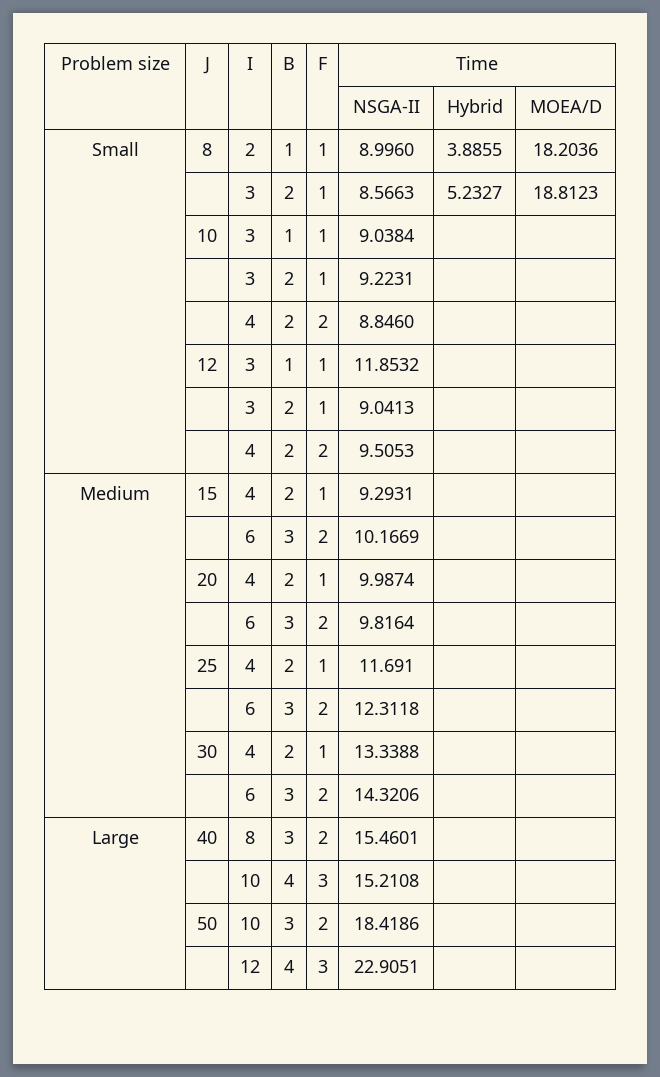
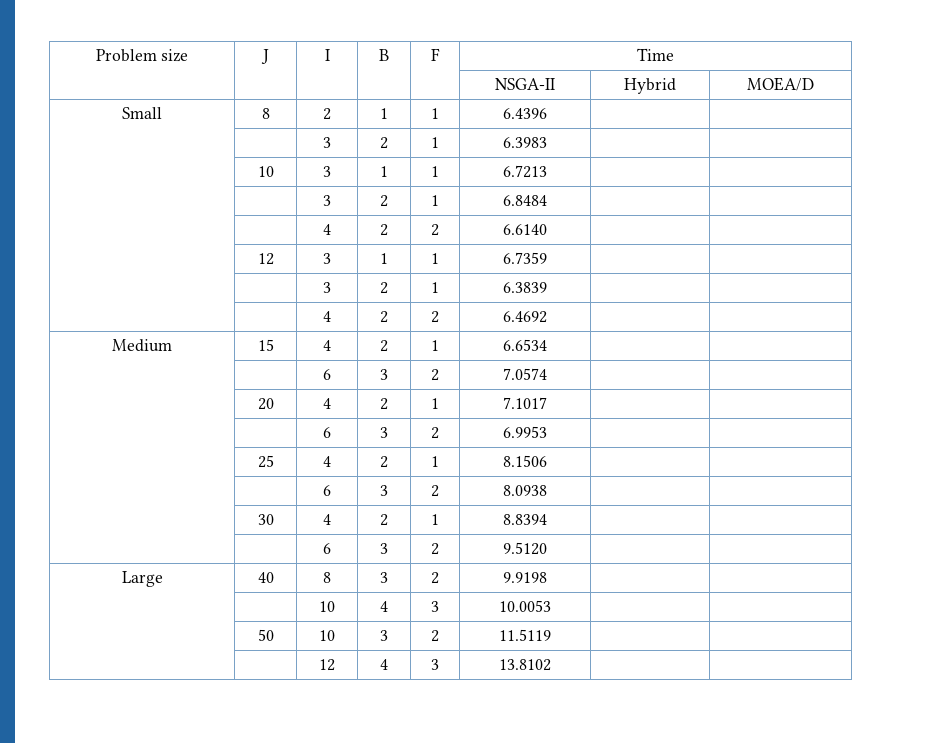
- Small | 8 | 2 | 1 | 1 | 8.9960 | 3.8855 | 18.2036
- | | 3 | 2 | 1 | 8.5663 | 5.2327 | 18.8123
- | 10 | 3 | 1 | 1 | 9.0384 | |
- | | 3 | 2 | 1 | 9.2231 | |
- | | 4 | 2 | 2 | 8.8460 | |
+ Small | 8 | 2 | 1 | 1 | 6.4396 | |
+ | | 3 | 2 | 1 | 6.3983 | |
+ | 10 | 3 | 1 | 1 | 6.7213 | |
+ | | 3 | 2 | 1 | 6.8484 | |
+ | | 4 | 2 | 2 | 6.6140 | |
- | 12 | 3 | 1 | 1 | 11.8532 | |
- | | 3 | 2 | 1 | 9.0413 | |
- | | 4 | 2 | 2 | 9.5053 | |
+ | 12 | 3 | 1 | 1 | 6.7359 | |
+ | | 3 | 2 | 1 | 6.3839 | |
+ | | 4 | 2 | 2 | 6.4692 | |
- Medium | 15 | 4 | 2 | 1 | 9.2931 | |
- | | 6 | 3 | 2 | 10.1669 | |
+ Medium | 15 | 4 | 2 | 1 | 6.6534 | |
+ | | 6 | 3 | 2 | 7.0574 | |
- | 20 | 4 | 2 | 1 | 9.9874 | |
- | | 6 | 3 | 2 | 9.8164 | |
+ | 20 | 4 | 2 | 1 | 7.1017 | |
+ | | 6 | 3 | 2 | 6.9953 | |
- | 25 | 4 | 2 | 1 | 11.691 | |
- | | 6 | 3 | 2 | 12.3118 | |
+ | 25 | 4 | 2 | 1 | 8.1506 | |
+ | | 6 | 3 | 2 | 8.0938 | |
- | 30 | 4 | 2 | 1 | 13.3388 | |
- | | 6 | 3 | 2 | 14.3206 | |
+ | 30 | 4 | 2 | 1 | 8.8394 | |
+ | | 6 | 3 | 2 | 9.5120 | |
- Large | 40 | 8 | 3 | 2 | 15.4601 | |
+ Large | 40 | 8 | 3 | 2 | 9.9198 | |
- | | 10 | 4 | 3 | 15.2108 | |
+ | | 10 | 4 | 3 | 10.0053 | |
- | 50 | 10 | 3 | 2 | 18.4186 | |
+ | 50 | 10 | 3 | 2 | 11.5119 | |
- | | 12 | 4 | 3 | 22.9051 | |
+ | | 12 | 4 | 3 | 13.8102 | |

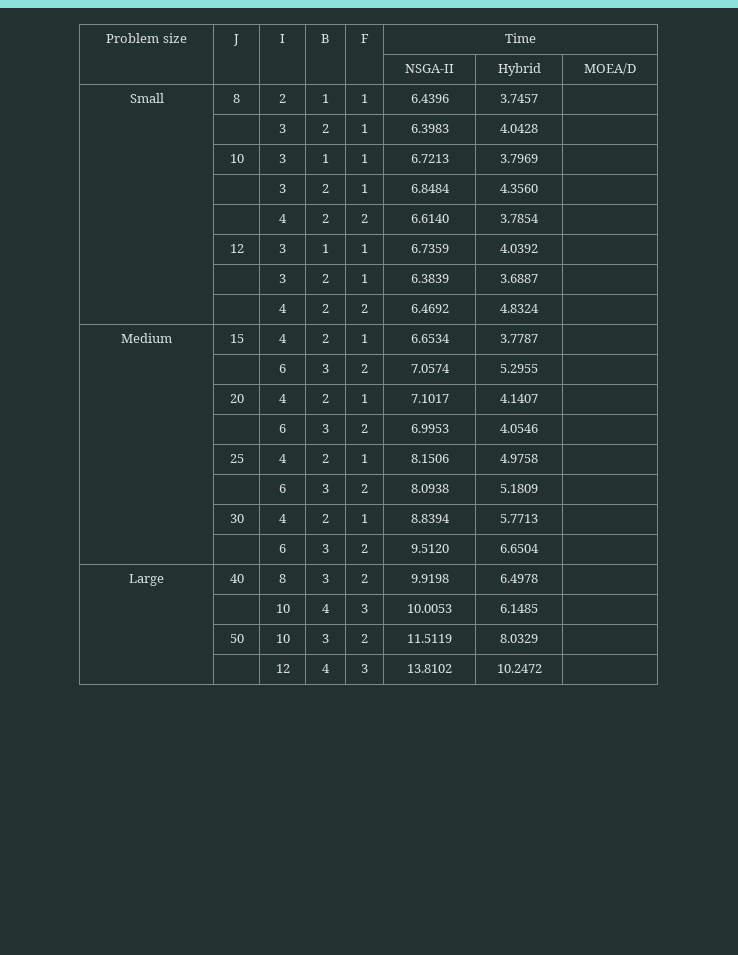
- Small | 8 | 2 | 1 | 1 | 6.4396 | |
+ Small | 8 | 2 | 1 | 1 | 6.4396 | 3.7457 |
- | | 3 | 2 | 1 | 6.3983 | |
+ | | 3 | 2 | 1 | 6.3983 | 4.0428 |
- | 10 | 3 | 1 | 1 | 6.7213 | |
+ | 10 | 3 | 1 | 1 | 6.7213 | 3.7969 |
- | | 3 | 2 | 1 | 6.8484 | |
+ | | 3 | 2 | 1 | 6.8484 | 4.3560 |
- | | 4 | 2 | 2 | 6.6140 | |
+ | | 4 | 2 | 2 | 6.6140 | 3.7854 |
- | 12 | 3 | 1 | 1 | 6.7359 | |
+ | 12 | 3 | 1 | 1 | 6.7359 | 4.0392 |
- | | 3 | 2 | 1 | 6.3839 | |
+ | | 3 | 2 | 1 | 6.3839 | 3.6887 |
- | | 4 | 2 | 2 | 6.4692 | |
+ | | 4 | 2 | 2 | 6.4692 | 4.8324 |
- Medium | 15 | 4 | 2 | 1 | 6.6534 | |
+ Medium | 15 | 4 | 2 | 1 | 6.6534 | 3.7787 |
- | | 6 | 3 | 2 | 7.0574 | |
+ | | 6 | 3 | 2 | 7.0574 | 5.2955 |
- | 20 | 4 | 2 | 1 | 7.1017 | |
+ | 20 | 4 | 2 | 1 | 7.1017 | 4.1407 |
- | | 6 | 3 | 2 | 6.9953 | |
+ | | 6 | 3 | 2 | 6.9953 | 4.0546 |
- | 25 | 4 | 2 | 1 | 8.1506 | |
+ | 25 | 4 | 2 | 1 | 8.1506 | 4.9758 |
- | | 6 | 3 | 2 | 8.0938 | |
+ | | 6 | 3 | 2 | 8.0938 | 5.1809 |
- | 30 | 4 | 2 | 1 | 8.8394 | |
+ | 30 | 4 | 2 | 1 | 8.8394 | 5.7713 |
- | | 6 | 3 | 2 | 9.5120 | |
+ | | 6 | 3 | 2 | 9.5120 | 6.6504 |
- Large | 40 | 8 | 3 | 2 | 9.9198 | |
+ Large | 40 | 8 | 3 | 2 | 9.9198 | 6.4978 |
- | | 10 | 4 | 3 | 10.0053 | |
+ | | 10 | 4 | 3 | 10.0053 | 6.1485 |
- | 50 | 10 | 3 | 2 | 11.5119 | |
+ | 50 | 10 | 3 | 2 | 11.5119 | 8.0329 |
- | | 12 | 4 | 3 | 13.8102 | |
+ | | 12 | 4 | 3 | 13.8102 | 10.2472 |

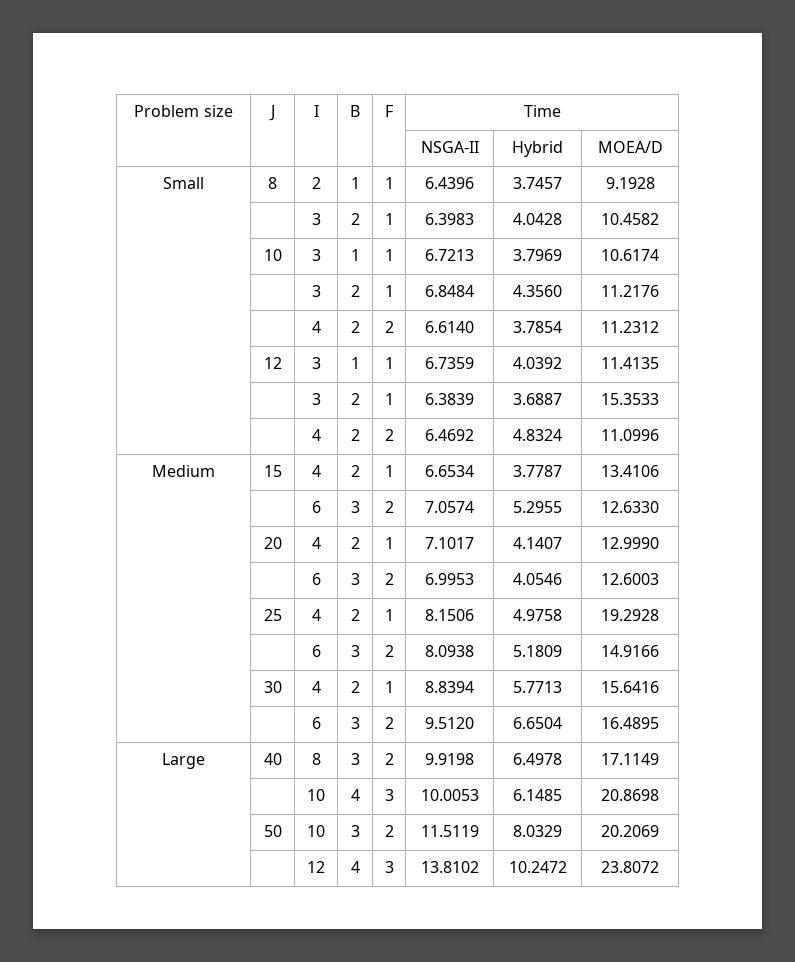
- Small | 8 | 2 | 1 | 1 | 6.4396 | 3.7457 |
+ Small | 8 | 2 | 1 | 1 | 6.4396 | 3.7457 | 9.1928
- | | 3 | 2 | 1 | 6.3983 | 4.0428 |
+ | | 3 | 2 | 1 | 6.3983 | 4.0428 | 10.4582
- | 10 | 3 | 1 | 1 | 6.7213 | 3.7969 |
+ | 10 | 3 | 1 | 1 | 6.7213 | 3.7969 | 10.6174
- | | 3 | 2 | 1 | 6.8484 | 4.3560 |
+ | | 3 | 2 | 1 | 6.8484 | 4.3560 | 11.2176
- | | 4 | 2 | 2 | 6.6140 | 3.7854 |
+ | | 4 | 2 | 2 | 6.6140 | 3.7854 | 11.2312
- | 12 | 3 | 1 | 1 | 6.7359 | 4.0392 |
+ | 12 | 3 | 1 | 1 | 6.7359 | 4.0392 | 11.4135
- | | 3 | 2 | 1 | 6.3839 | 3.6887 |
+ | | 3 | 2 | 1 | 6.3839 | 3.6887 | 15.3533
- | | 4 | 2 | 2 | 6.4692 | 4.8324 |
+ | | 4 | 2 | 2 | 6.4692 | 4.8324 | 11.0996
- Medium | 15 | 4 | 2 | 1 | 6.6534 | 3.7787 |
+ Medium | 15 | 4 | 2 | 1 | 6.6534 | 3.7787 | 13.4106
- | | 6 | 3 | 2 | 7.0574 | 5.2955 |
+ | | 6 | 3 | 2 | 7.0574 | 5.2955 | 12.6330
- | 20 | 4 | 2 | 1 | 7.1017 | 4.1407 |
+ | 20 | 4 | 2 | 1 | 7.1017 | 4.1407 | 12.9990
- | | 6 | 3 | 2 | 6.9953 | 4.0546 |
+ | | 6 | 3 | 2 | 6.9953 | 4.0546 | 12.6003
- | 25 | 4 | 2 | 1 | 8.1506 | 4.9758 |
+ | 25 | 4 | 2 | 1 | 8.1506 | 4.9758 | 19.2928
- | | 6 | 3 | 2 | 8.0938 | 5.1809 |
+ | | 6 | 3 | 2 | 8.0938 | 5.1809 | 14.9166
- | 30 | 4 | 2 | 1 | 8.8394 | 5.7713 |
+ | 30 | 4 | 2 | 1 | 8.8394 | 5.7713 | 15.6416
- | | 6 | 3 | 2 | 9.5120 | 6.6504 |
+ | | 6 | 3 | 2 | 9.5120 | 6.6504 | 16.4895
- Large | 40 | 8 | 3 | 2 | 9.9198 | 6.4978 |
+ Large | 40 | 8 | 3 | 2 | 9.9198 | 6.4978 | 17.1149
- | | 10 | 4 | 3 | 10.0053 | 6.1485 |
+ | | 10 | 4 | 3 | 10.0053 | 6.1485 | 20.8698
- | 50 | 10 | 3 | 2 | 11.5119 | 8.0329 |
+ | 50 | 10 | 3 | 2 | 11.5119 | 8.0329 | 20.2069
- | | 12 | 4 | 3 | 13.8102 | 10.2472 |
+ | | 12 | 4 | 3 | 13.8102 | 10.2472 | 23.8072

